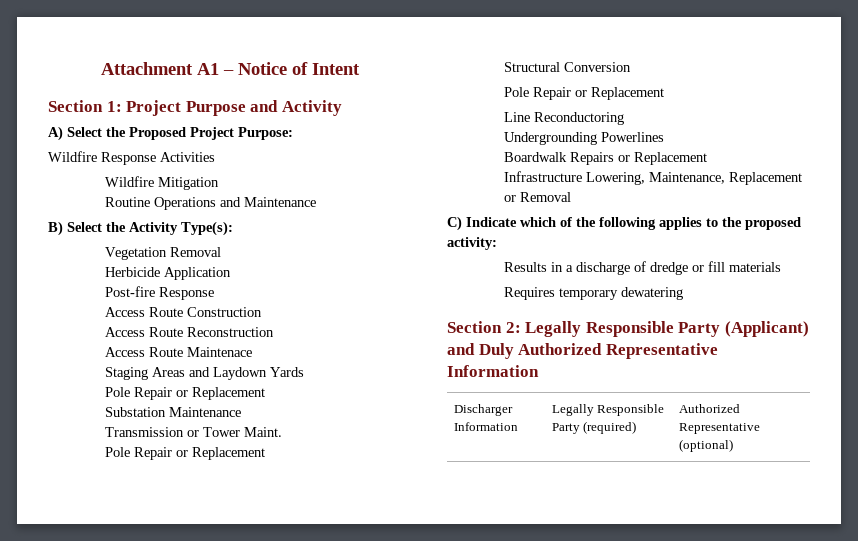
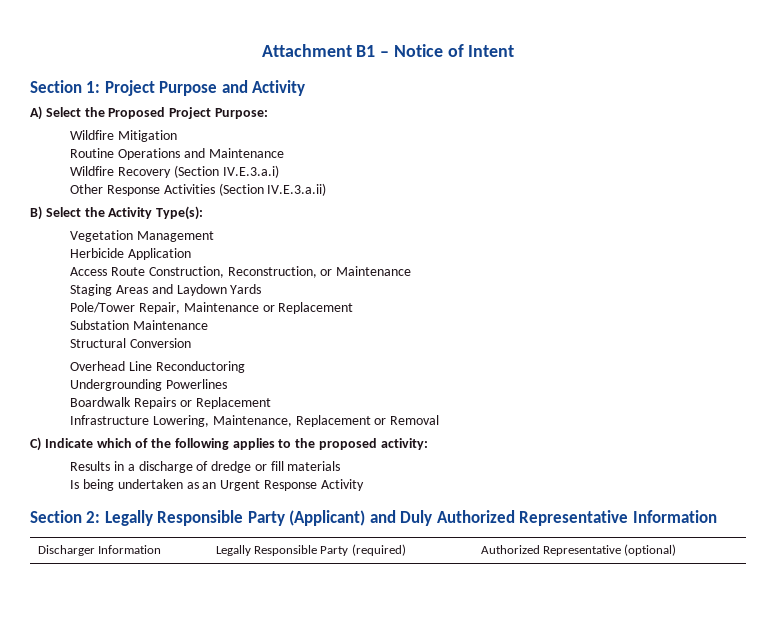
- Attachment A1 – Notice of Intent
+ Attachment B1 – Notice of Intent
- Wildfire Response Activities
+ Wildfire Recovery (Section IV.E.3.a.i)
+ Other Response Activities (Section IV.E.3.a.ii)
- Vegetation Removal
+ Vegetation Management
- Post-fire Response
- Access Route Construction
- Access Route Reconstruction
- Access Route Maintenace
+ Access Route Construction, Reconstruction, or Maintenance
  Staging Areas and Laydown Yards
- Pole Repair or Replacement
+ Pole/Tower Repair, Maintenance or Replacement
- Transmission or Tower Maint.
- Pole Repair or Replacement
  Structural Conversion
- Pole Repair or Replacement
- Line Reconductoring
+ Overhead Line Reconductoring
- Requires temporary dewatering
+ Is being undertaken as an Urgent Response Activity

